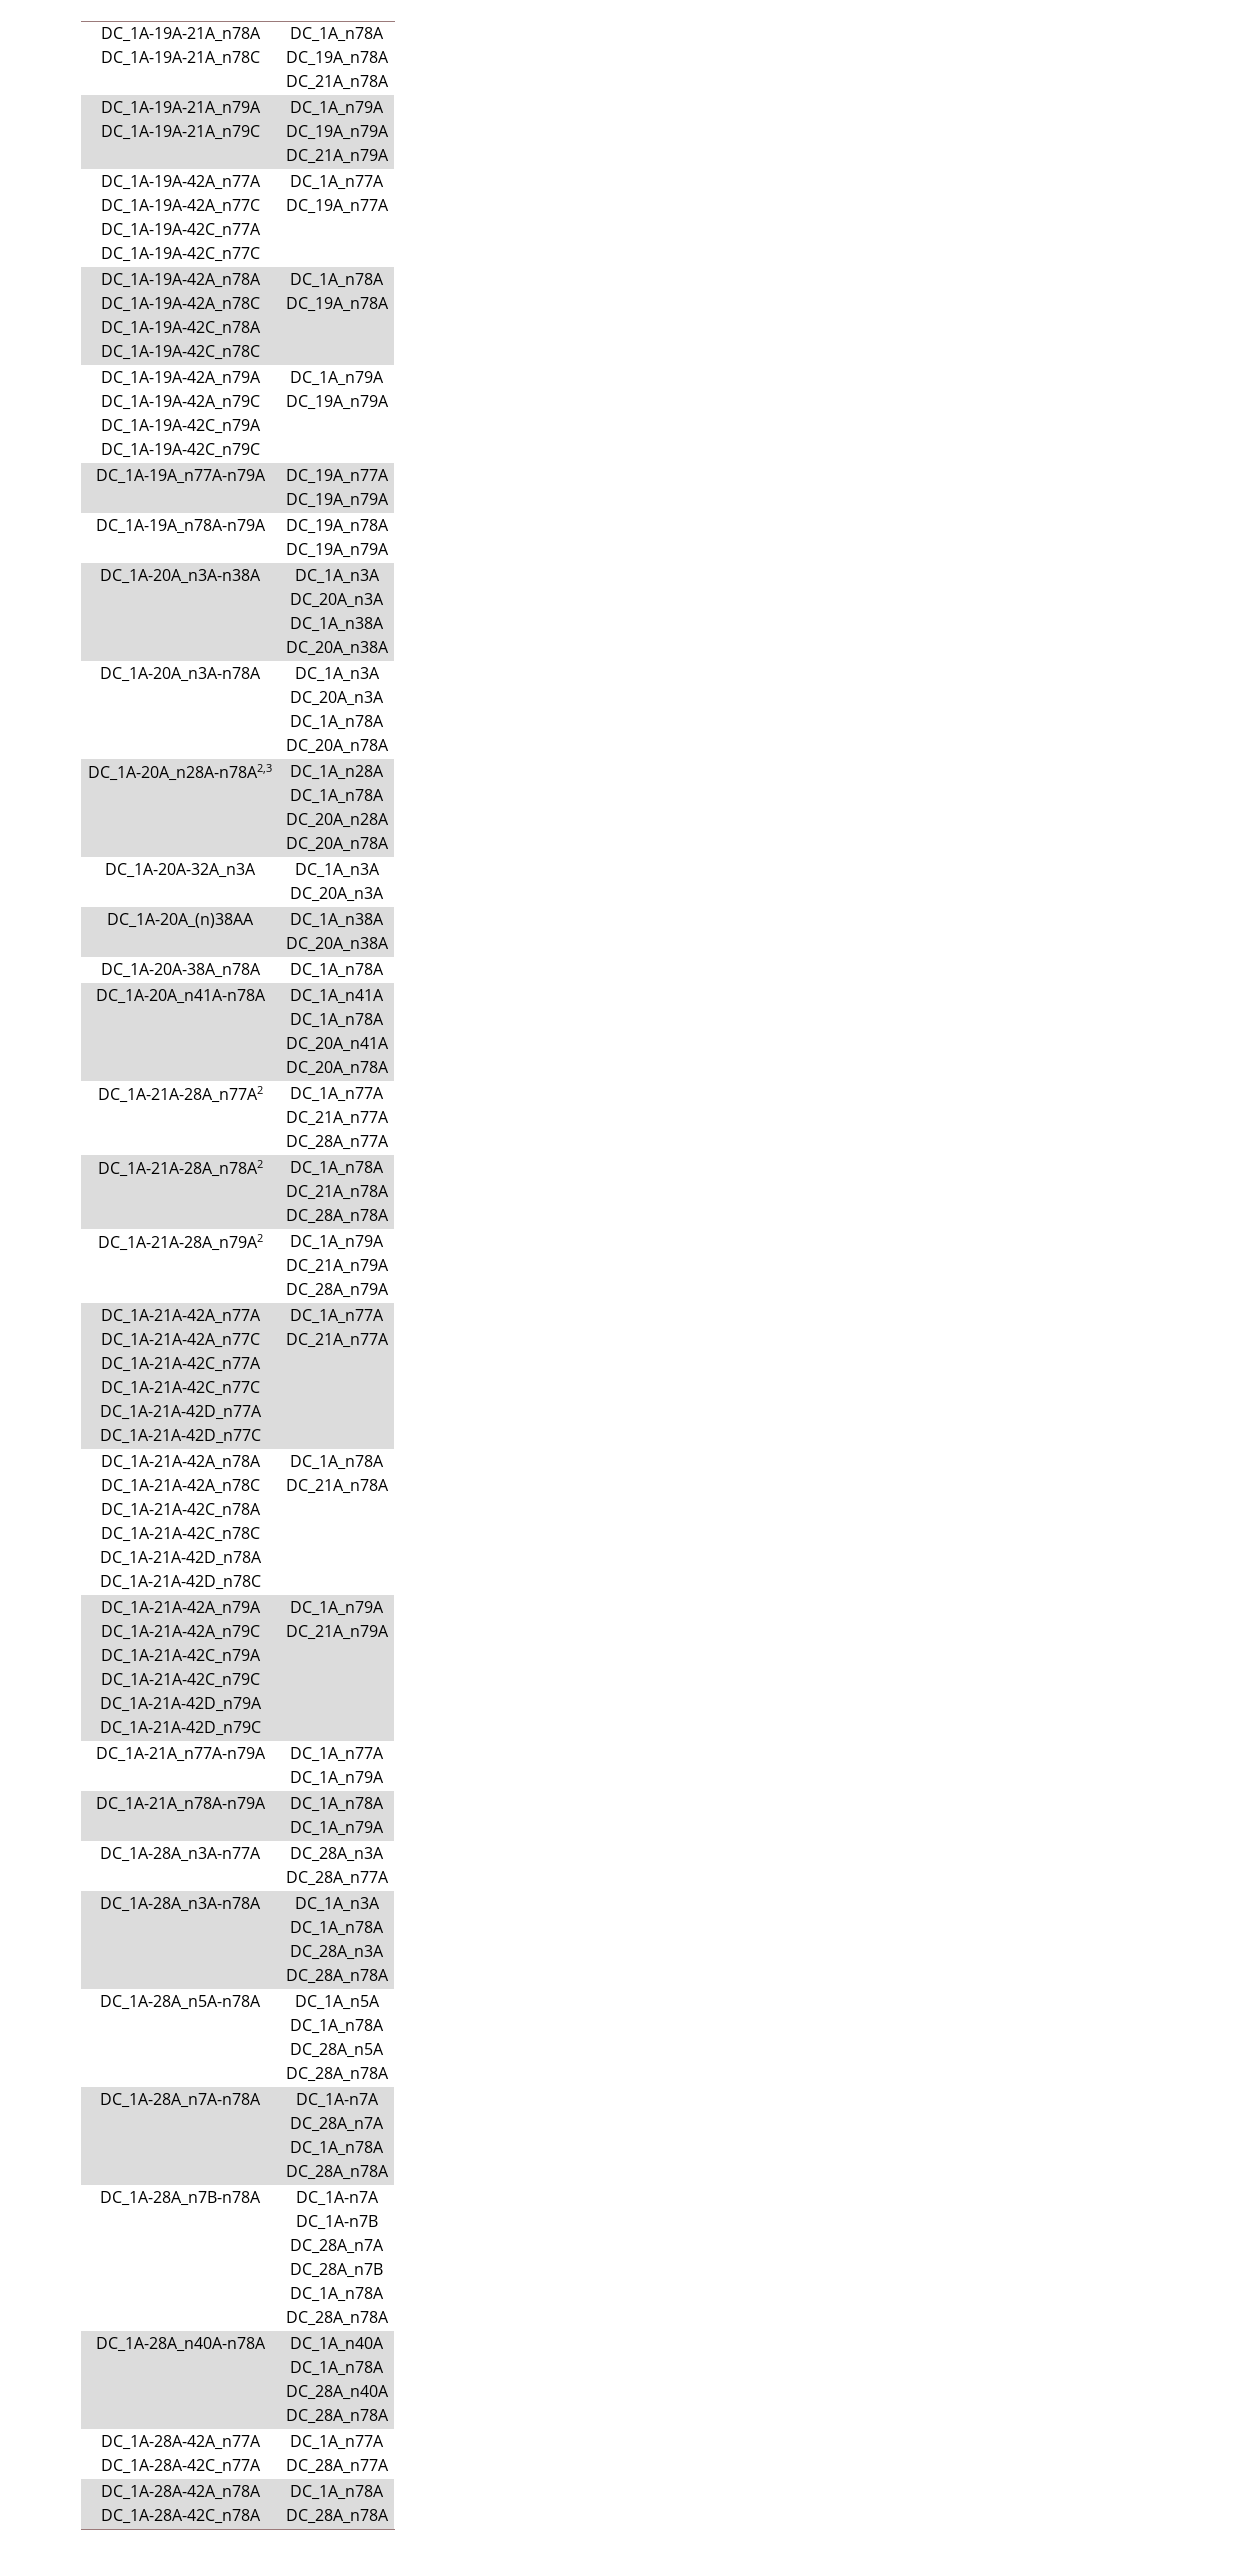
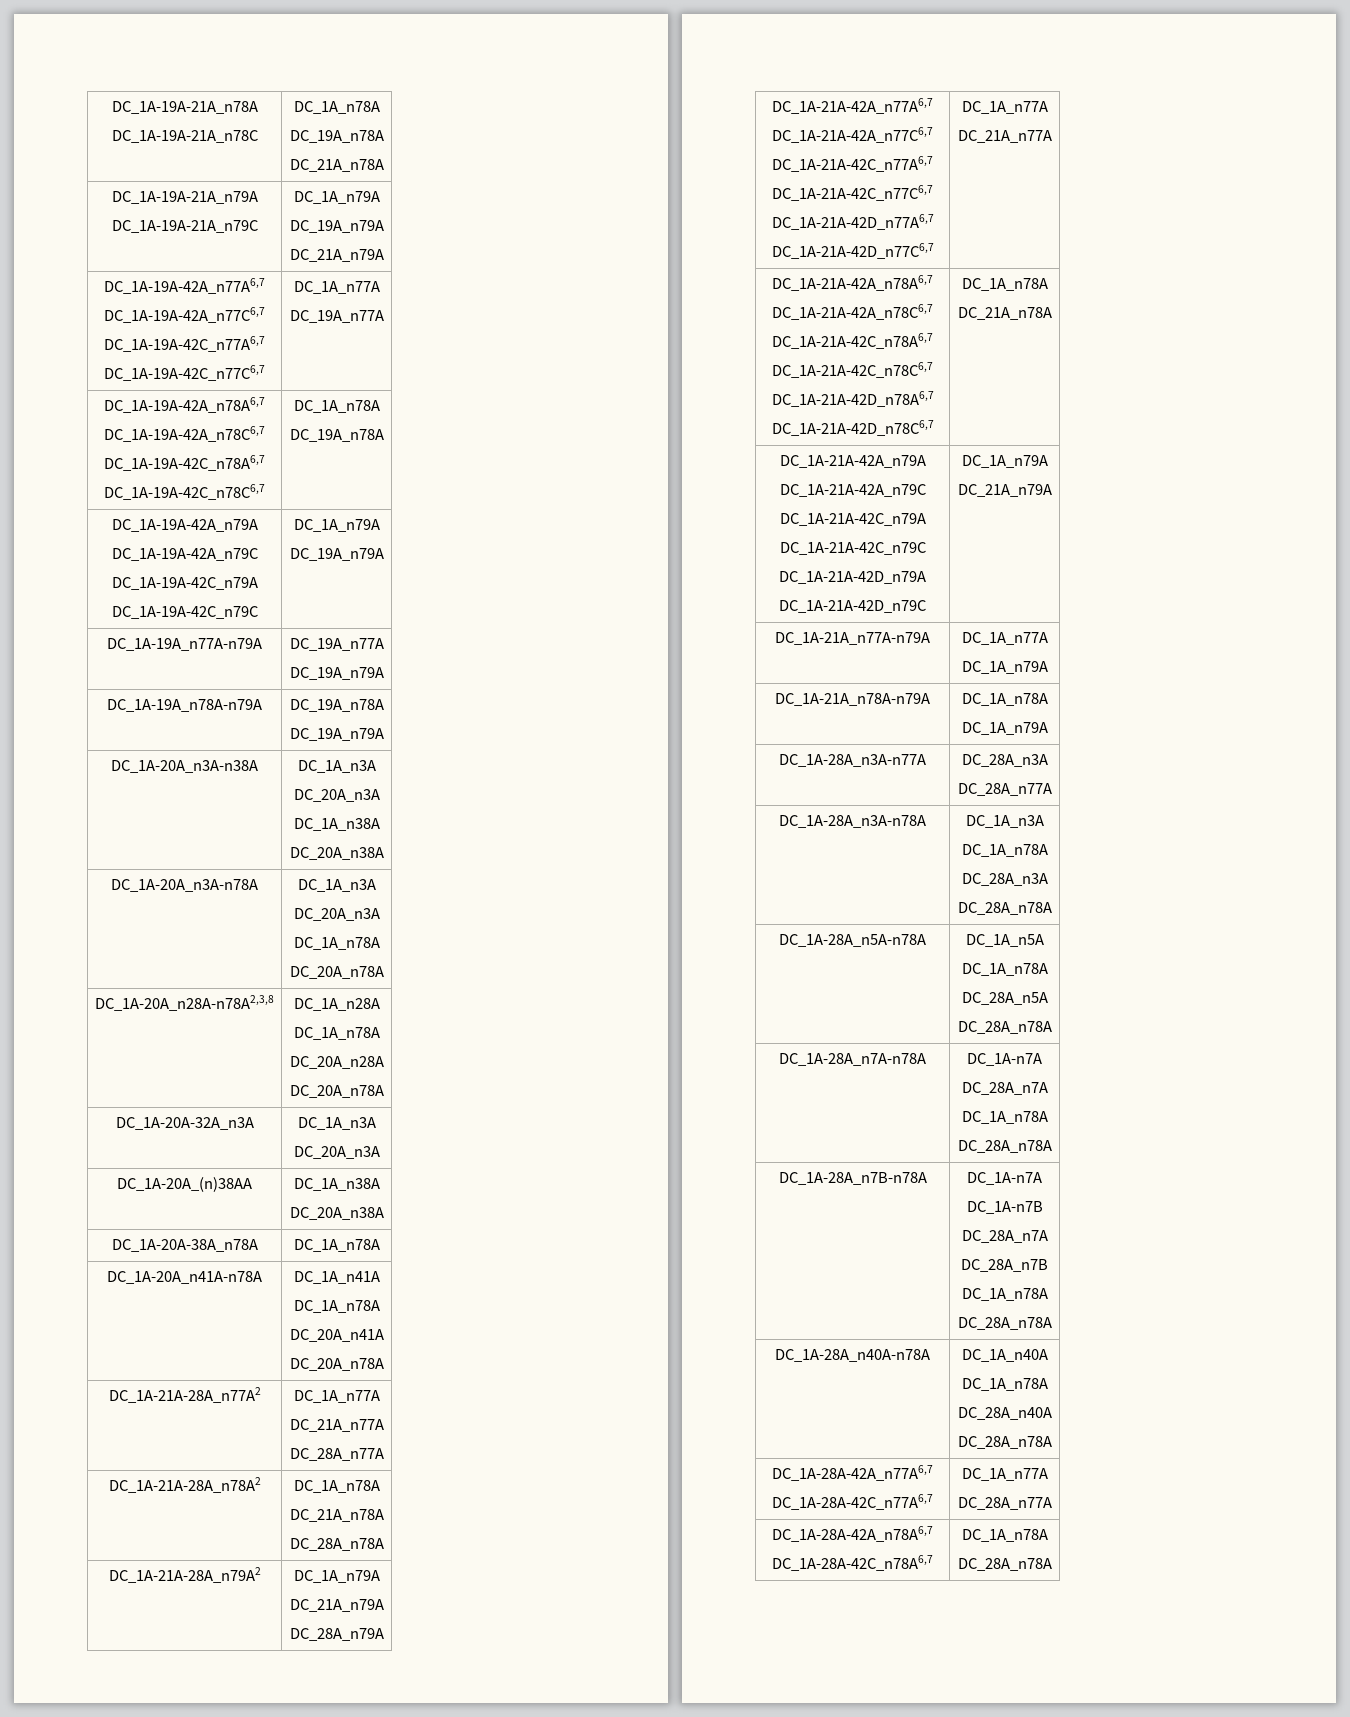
- DC_1A-19A-42A_n77A
- DC_1A-19A-42A_n77C
- DC_1A-19A-42C_n77A
- DC_1A-19A-42C_n77C | DC_1A_n77A
+ DC_1A-19A-42A_n77A6,7
+ DC_1A-19A-42A_n77C6,7
+ DC_1A-19A-42C_n77A6,7
+ DC_1A-19A-42C_n77C6,7 | DC_1A_n77A
  DC_19A_n77A
- DC_1A-19A-42A_n78A
- DC_1A-19A-42A_n78C
- DC_1A-19A-42C_n78A
- DC_1A-19A-42C_n78C | DC_1A_n78A
+ DC_1A-19A-42A_n78A6,7
+ DC_1A-19A-42A_n78C6,7
+ DC_1A-19A-42C_n78A6,7
+ DC_1A-19A-42C_n78C6,7 | DC_1A_n78A
- DC_1A-20A_n28A-n78A2,3 | DC_1A_n28A
+ DC_1A-20A_n28A-n78A2,3,8 | DC_1A_n28A
- DC_1A-21A-42A_n77A
- DC_1A-21A-42A_n77C
- DC_1A-21A-42C_n77A
- DC_1A-21A-42C_n77C
- DC_1A-21A-42D_n77A
- DC_1A-21A-42D_n77C | DC_1A_n77A
+ DC_1A-21A-42A_n77A6,7
+ DC_1A-21A-42A_n77C6,7
+ DC_1A-21A-42C_n77A6,7
+ DC_1A-21A-42C_n77C6,7
+ DC_1A-21A-42D_n77A6,7
+ DC_1A-21A-42D_n77C6,7 | DC_1A_n77A
  DC_21A_n77A
- DC_1A-21A-42A_n78A
- DC_1A-21A-42A_n78C
- DC_1A-21A-42C_n78A
- DC_1A-21A-42C_n78C
- DC_1A-21A-42D_n78A
- DC_1A-21A-42D_n78C | DC_1A_n78A
+ DC_1A-21A-42A_n78A6,7
+ DC_1A-21A-42A_n78C6,7
+ DC_1A-21A-42C_n78A6,7
+ DC_1A-21A-42C_n78C6,7
+ DC_1A-21A-42D_n78A6,7
+ DC_1A-21A-42D_n78C6,7 | DC_1A_n78A
- DC_1A-28A-42A_n77A
- DC_1A-28A-42C_n77A | DC_1A_n77A
+ DC_1A-28A-42A_n77A6,7
+ DC_1A-28A-42C_n77A6,7 | DC_1A_n77A
- DC_1A-28A-42A_n78A
- DC_1A-28A-42C_n78A | DC_1A_n78A
+ DC_1A-28A-42A_n78A6,7
+ DC_1A-28A-42C_n78A6,7 | DC_1A_n78A

